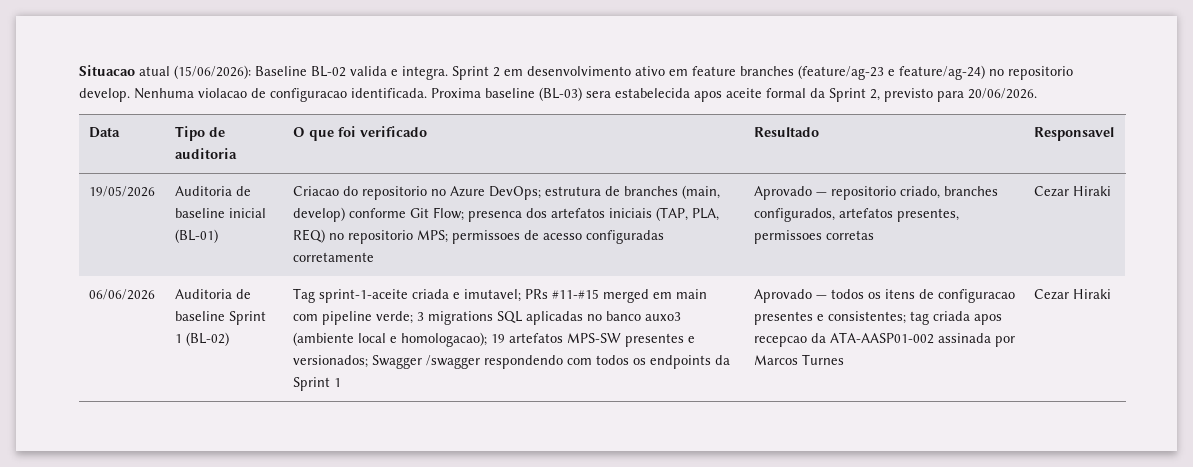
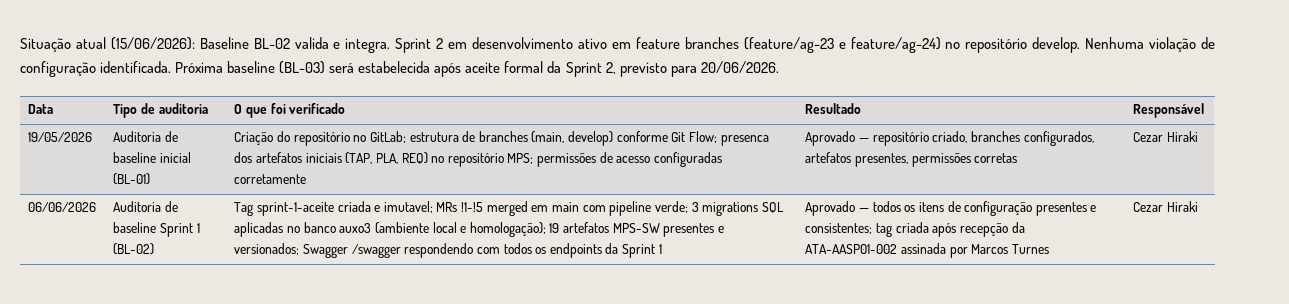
- Situacao atual (15/06/2026): Baseline BL-02 valida e integra.
+ Situação atual (15/06/2026): Baseline BL-02 valida e integra.
- Sprint 2 em desenvolvimento ativo em feature branches (feature/ag-23 e feature/ag-24) no repositorio develop.
+ Sprint 2 em desenvolvimento ativo em feature branches (feature/ag-23 e feature/ag-24) no repositório develop.
- Nenhuma violacao de configuracao identificada. Proxima baseline (BL-03) sera estabelecida apos aceite formal da Sprint 2, previsto para 20/06/2026.
+ Nenhuma violação de configuração identificada. Próxima baseline (BL-03) será estabelecida após aceite formal da Sprint 2, previsto para 20/06/2026.
- Data | Tipo de auditoria | O que foi verificado | Resultado | Responsavel
+ Data | Tipo de auditoria | O que foi verificado | Resultado | Responsável
- Criacao do repositorio no Azure DevOps; estrutura de branches (main, develop) conforme Git Flow; presenca dos artefatos iniciais (TAP, PLA, REQ) no repositorio MPS; permissoes de acesso configuradas corretamente
+ Criação do repositório no GitLab; estrutura de branches (main, develop) conforme Git Flow; presenca dos artefatos iniciais (TAP, PLA, REQ) no repositório MPS; permissões de acesso configuradas corretamente
- Aprovado — repositorio criado, branches configurados, artefatos presentes, permissoes corretas
+ Aprovado — repositório criado, branches configurados, artefatos presentes, permissões corretas
- Tag sprint-1-aceite criada e imutavel; PRs #11-#15 merged em main com pipeline verde; 3 migrations SQL aplicadas no banco auxo3 (ambiente local e homologacao); 19 artefatos MPS-SW presentes e versionados; Swagger /swagger respondendo com todos os endpoints da Sprint 1
+ Tag sprint-1-aceite criada e imutavel; MRs !1-!5 merged em main com pipeline verde; 3 migrations SQL aplicadas no banco auxo3 (ambiente local e homologação); 19 artefatos MPS-SW presentes e versionados; Swagger /swagger respondendo com todos os endpoints da Sprint 1
- Aprovado — todos os itens de configuracao presentes e consistentes; tag criada apos recepcao da ATA-AASP01-002 assinada por Marcos Turnes
+ Aprovado — todos os itens de configuração presentes e consistentes; tag criada após recepção da ATA-AASP01-002 assinada por Marcos Turnes

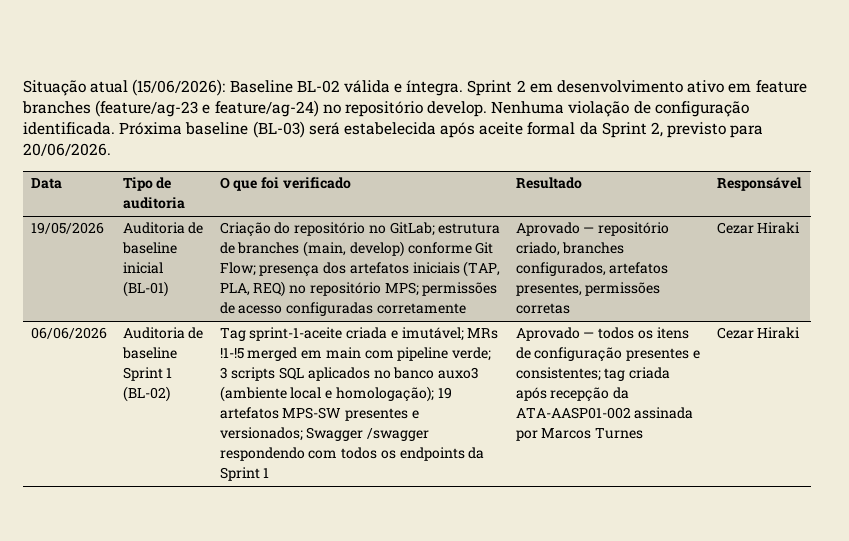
- Situação atual (15/06/2026): Baseline BL-02 valida e integra.
+ Situação atual (15/06/2026): Baseline BL-02 válida e íntegra.
- Criação do repositório no GitLab; estrutura de branches (main, develop) conforme Git Flow; presenca dos artefatos iniciais (TAP, PLA, REQ) no repositório MPS; permissões de acesso configuradas corretamente
+ Criação do repositório no GitLab; estrutura de branches (main, develop) conforme Git Flow; presença dos artefatos iniciais (TAP, PLA, REQ) no repositório MPS; permissões de acesso configuradas corretamente
- Tag sprint-1-aceite criada e imutavel; MRs !1-!5 merged em main com pipeline verde; 3 migrations SQL aplicadas no banco auxo3 (ambiente local e homologação); 19 artefatos MPS-SW presentes e versionados; Swagger /swagger respondendo com todos os endpoints da Sprint 1
+ Tag sprint-1-aceite criada e imutável; MRs !1-!5 merged em main com pipeline verde; 3 scripts SQL aplicados no banco auxo3 (ambiente local e homologação); 19 artefatos MPS-SW presentes e versionados; Swagger /swagger respondendo com todos os endpoints da Sprint 1

